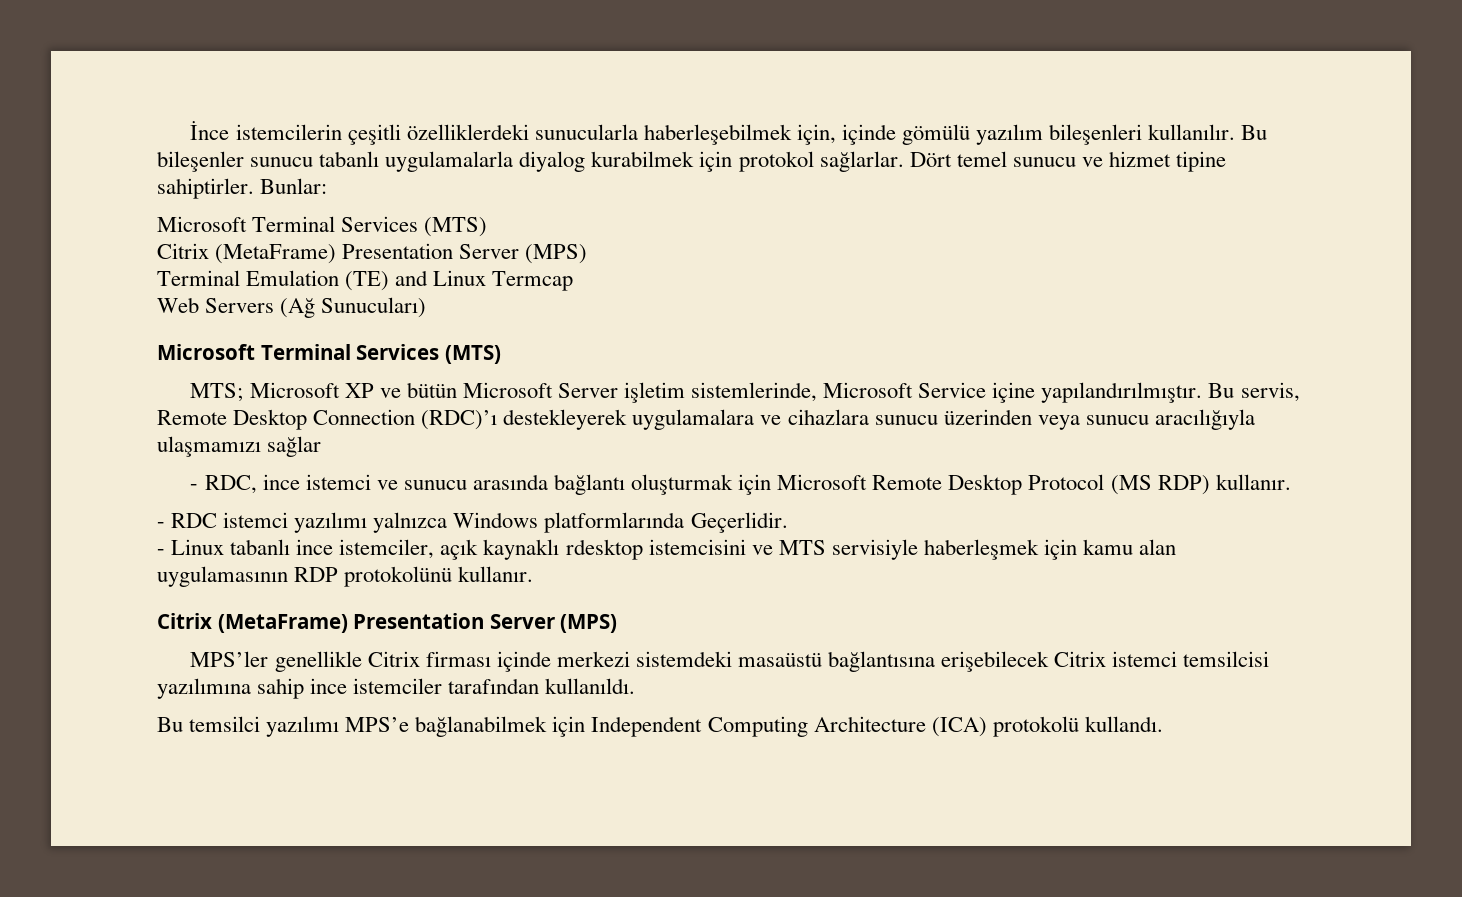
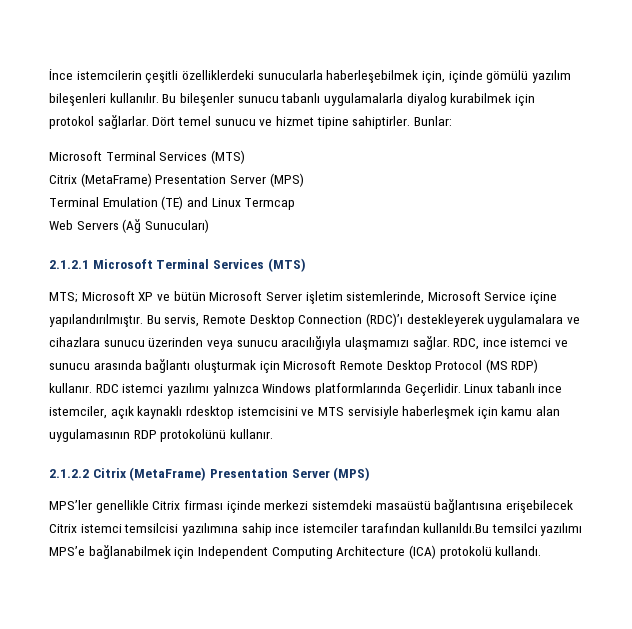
  Web Servers (Ağ Sunucuları)
- Microsoft Terminal Services (MTS)
+ 2.1.2.1 Microsoft Terminal Services (MTS)
- Bu servis, Remote Desktop Connection (RDC)’ı destekleyerek uygulamalara ve cihazlara sunucu üzerinden veya sunucu aracılığıyla ulaşmamızı sağlar
- - RDC, ince istemci ve sunucu arasında bağlantı oluşturmak için Microsoft Remote Desktop Protocol (MS RDP) kullanır.
- - RDC istemci yazılımı yalnızca Windows platformlarında Geçerlidir.
- - Linux tabanlı ince istemciler, açık kaynaklı rdesktop istemcisini ve MTS servisiyle haberleşmek için kamu alan uygulamasının RDP protokolünü kullanır.
- Citrix (MetaFrame) Presentation Server (MPS)
+ Bu servis, Remote Desktop Connection (RDC)’ı destekleyerek uygulamalara ve cihazlara sunucu üzerinden veya sunucu aracılığıyla ulaşmamızı sağlar. RDC, ince istemci ve sunucu arasında bağlantı oluşturmak için Microsoft Remote Desktop Protocol (MS RDP) kullanır. RDC istemci yazılımı yalnızca Windows platformlarında Geçerlidir. Linux tabanlı ince istemciler, açık kaynaklı rdesktop istemcisini ve MTS servisiyle haberleşmek için kamu alan uygulamasının RDP protokolünü kullanır.
+ 2.1.2.2 Citrix (MetaFrame) Presentation Server (MPS)
- MPS’ler genellikle Citrix firması içinde merkezi sistemdeki masaüstü bağlantısına erişebilecek Citrix istemci temsilcisi yazılımına sahip ince istemciler tarafından kullanıldı.
- Bu temsilci yazılımı MPS’e bağlanabilmek için Independent Computing Architecture (ICA) protokolü kullandı.
+ MPS’ler genellikle Citrix firması içinde merkezi sistemdeki masaüstü bağlantısına erişebilecek Citrix istemci temsilcisi yazılımına sahip ince istemciler tarafından kullanıldı.Bu temsilci yazılımı MPS’e bağlanabilmek için Independent Computing Architecture (ICA) protokolü kullandı.

